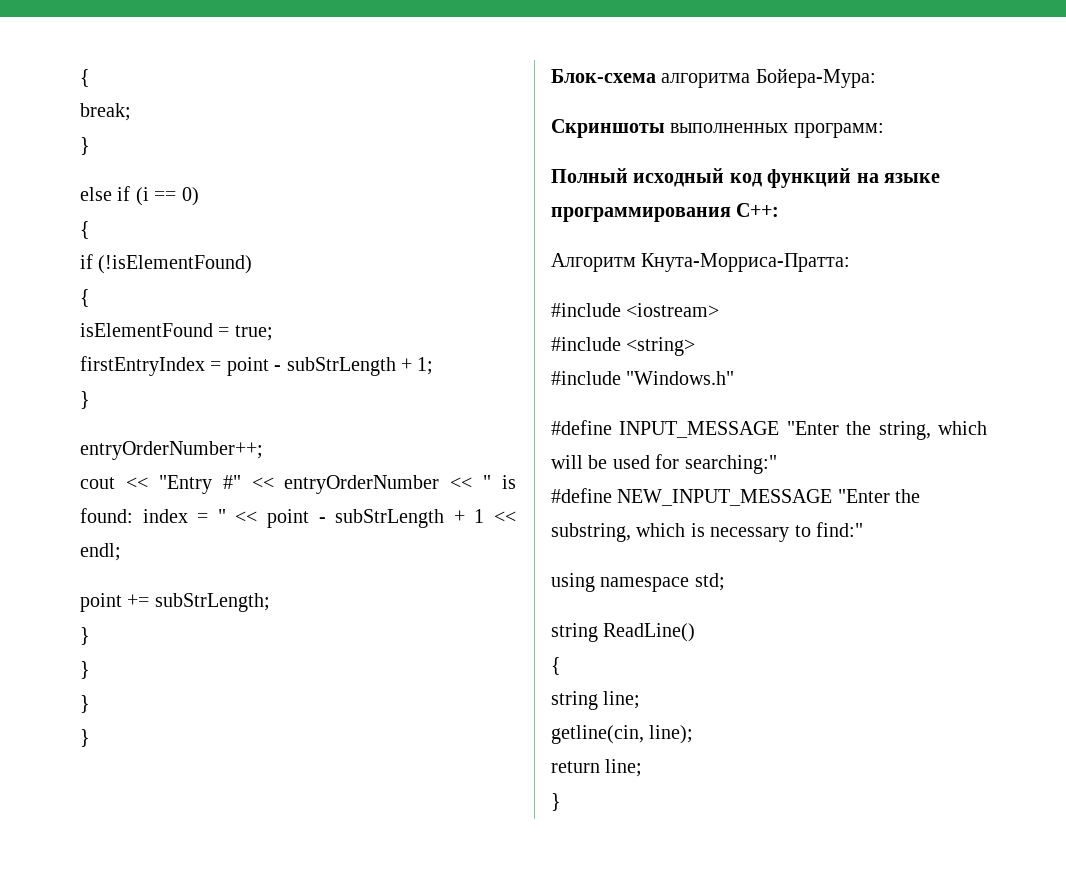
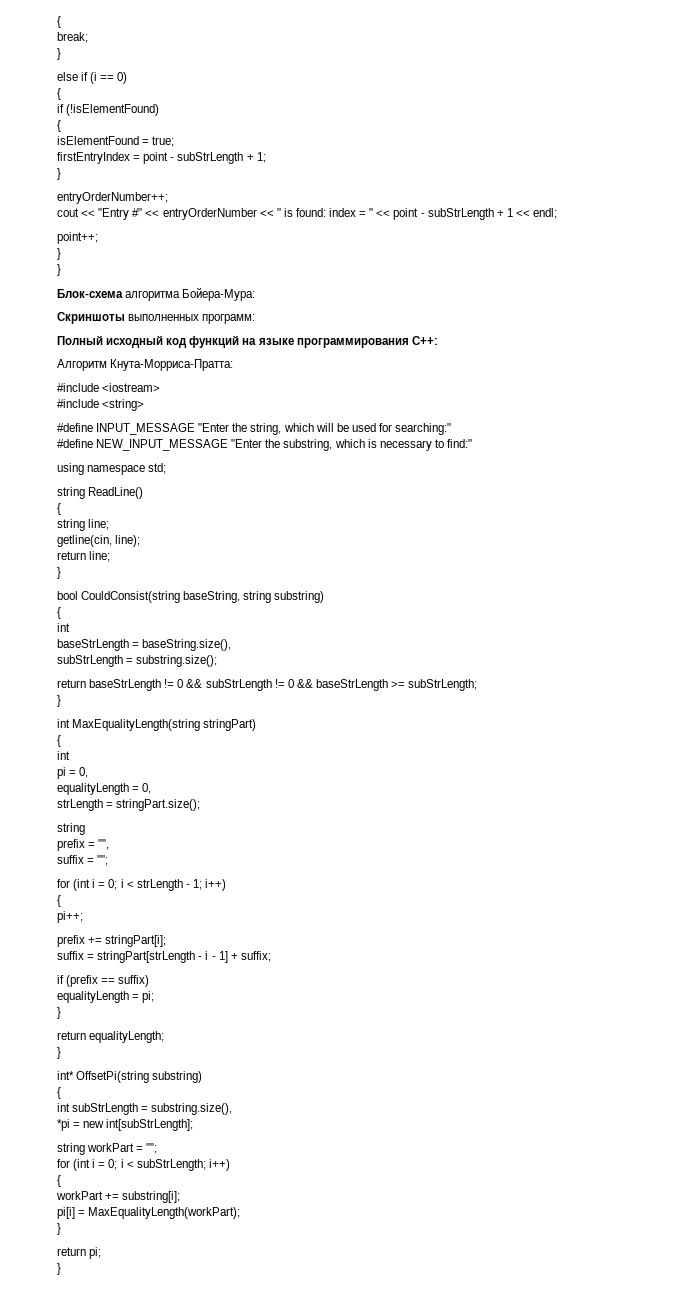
- point += subStrLength;
- }
- }
+ point++;
- #include "Windows.h"
+ bool CouldConsist(string baseString, string substring)
+ {
+ int
+ baseStrLength = baseString.size(),
+ subStrLength = substring.size();
+ return baseStrLength != 0 && subStrLength != 0 && baseStrLength >= subStrLength;
+ }
+ int MaxEqualityLength(string stringPart)
+ {
+ int
+ pi = 0,
+ equalityLength = 0,
+ strLength = stringPart.size();
+ string
+ prefix = "",
+ suffix = "";
+ for (int i = 0; i < strLength - 1; i++)
+ {
+ pi++;
+ prefix += stringPart[i];
+ suffix = stringPart[strLength - i - 1] + suffix;
+ if (prefix == suffix)
+ equalityLength = pi;
+ }
+ return equalityLength;
+ }
+ int* OffsetPi(string substring)
+ {
+ int subStrLength = substring.size(),
+ *pi = new int[subStrLength];
+ string workPart = "";
+ for (int i = 0; i < subStrLength; i++)
+ {
+ workPart += substring[i];
+ pi[i] = MaxEqualityLength(workPart);
+ }
+ return pi;
+ }

